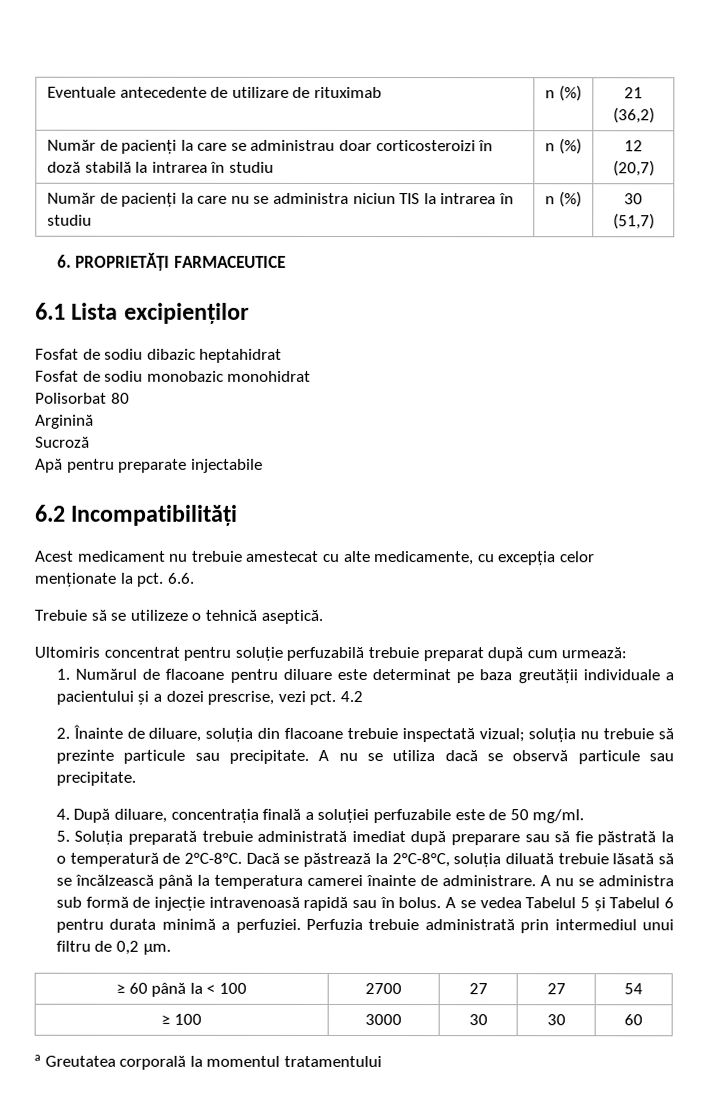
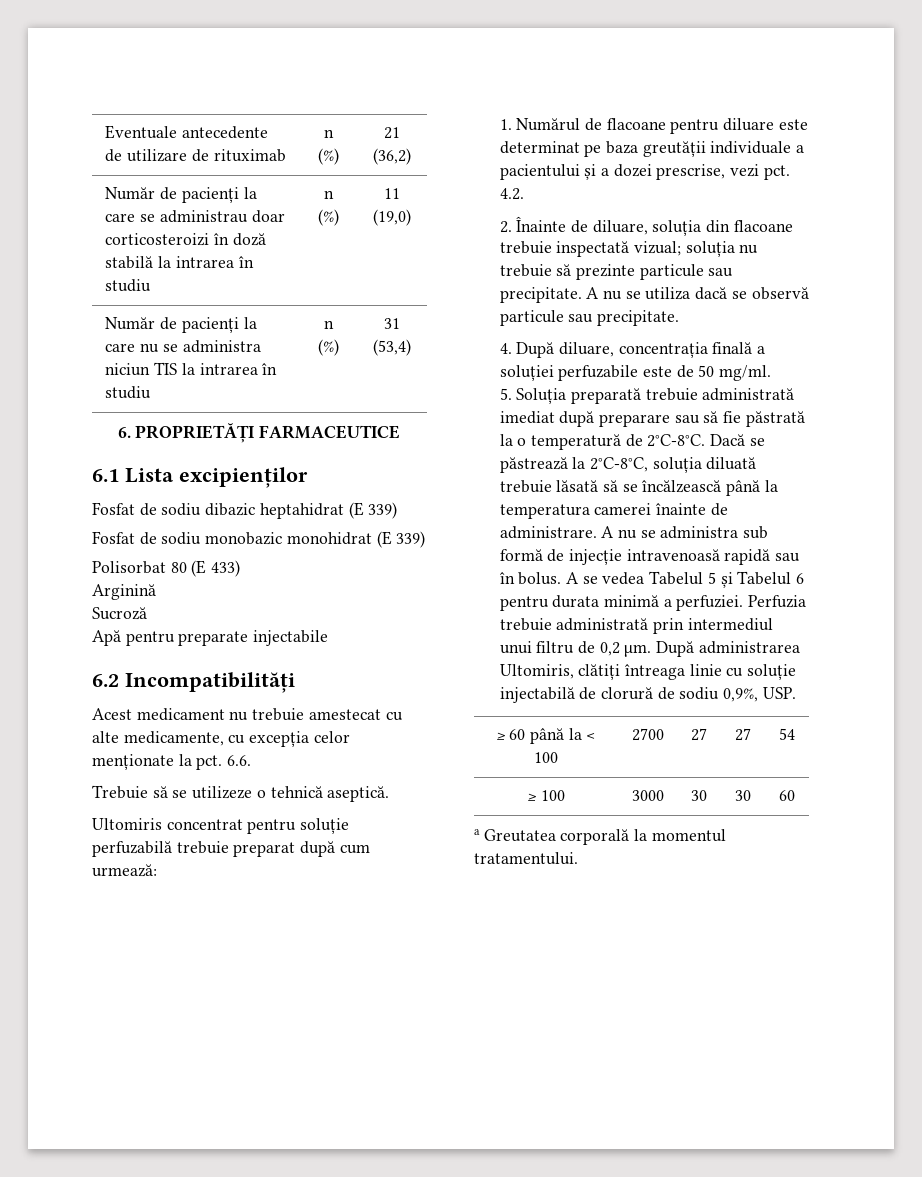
- Număr de pacienți la care se administrau doar corticosteroizi în doză stabilă la intrarea în studiu | n (%) | 12 (20,7)
+ Număr de pacienți la care se administrau doar corticosteroizi în doză stabilă la intrarea în studiu | n (%) | 11 (19,0)
- Număr de pacienți la care nu se administra niciun TIS la intrarea în studiu | n (%) | 30 (51,7)
+ Număr de pacienți la care nu se administra niciun TIS la intrarea în studiu | n (%) | 31 (53,4)
- Fosfat de sodiu dibazic heptahidrat
+ Fosfat de sodiu dibazic heptahidrat (E 339)
- Fosfat de sodiu monobazic monohidrat
+ Fosfat de sodiu monobazic monohidrat (E 339)
- Polisorbat 80
+ Polisorbat 80 (E 433)
- 4.2
+ 4.2.
+ După administrarea Ultomiris, clătiți întreaga linie cu soluție injectabilă de clorură de sodiu 0,9%, USP.
- a Greutatea corporală la momentul tratamentului
+ a Greutatea corporală la momentul tratamentului.

